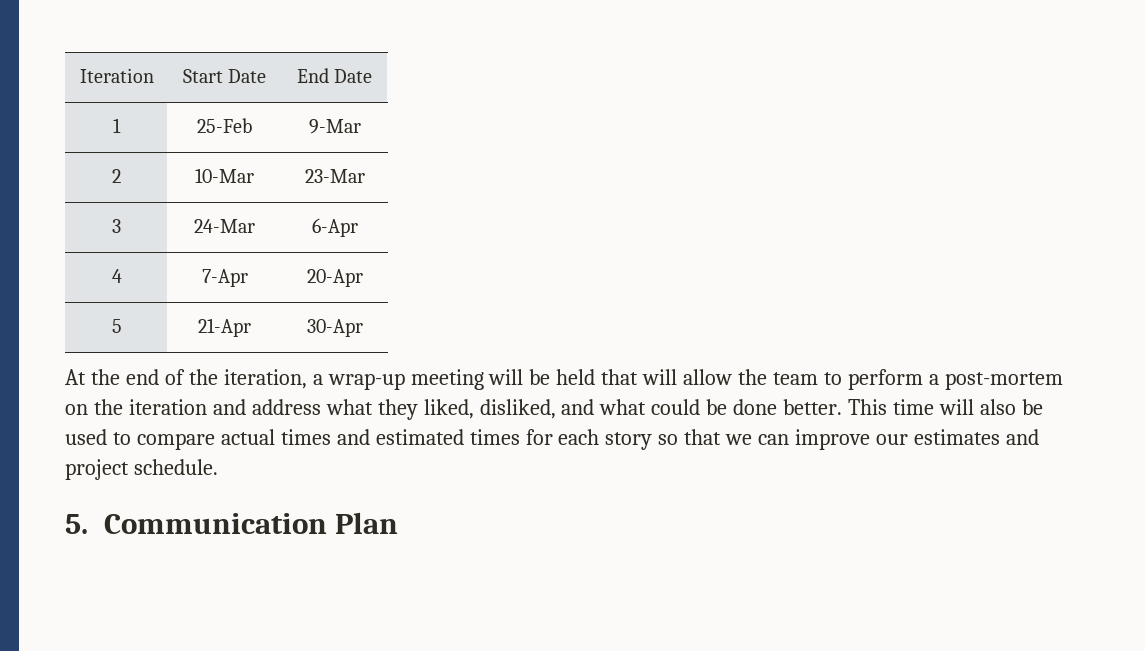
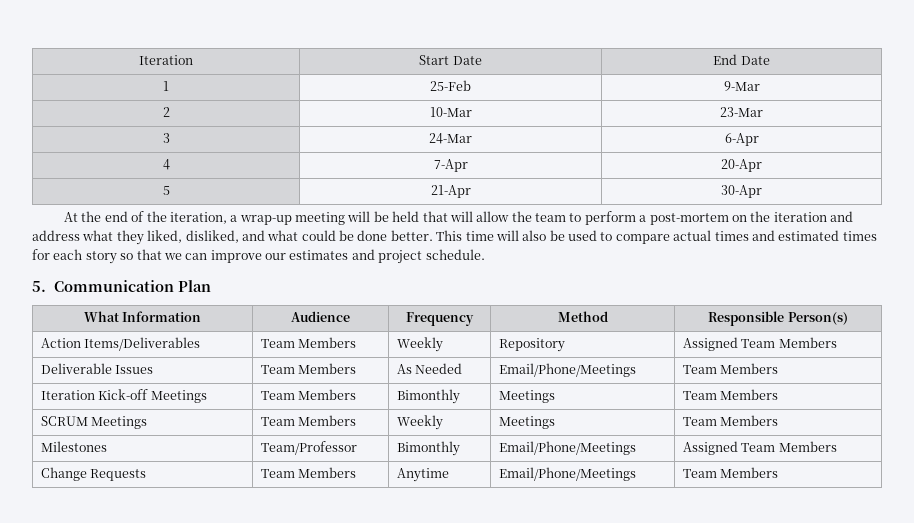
+ What Information | Audience | Frequency | Method | Responsible Person(s)
+ Action Items/Deliverables | Team Members | Weekly | Repository | Assigned Team Members
+ Deliverable Issues | Team Members | As Needed | Email/Phone/Meetings | Team Members
+ Iteration Kick-off Meetings | Team Members | Bimonthly | Meetings | Team Members
+ SCRUM Meetings | Team Members | Weekly | Meetings | Team Members
+ Milestones | Team/Professor | Bimonthly | Email/Phone/Meetings | Assigned Team Members
+ Change Requests | Team Members | Anytime | Email/Phone/Meetings | Team Members

